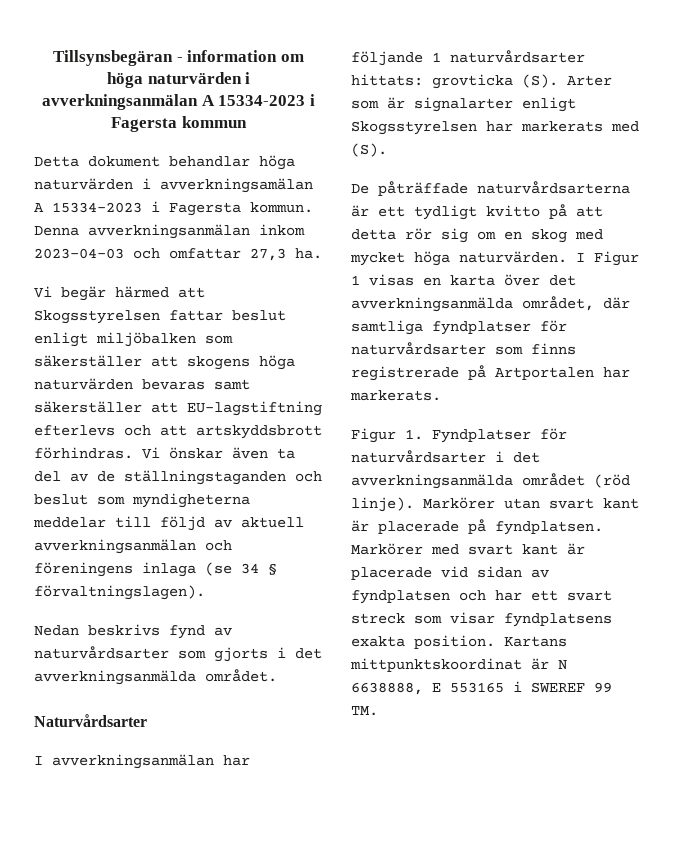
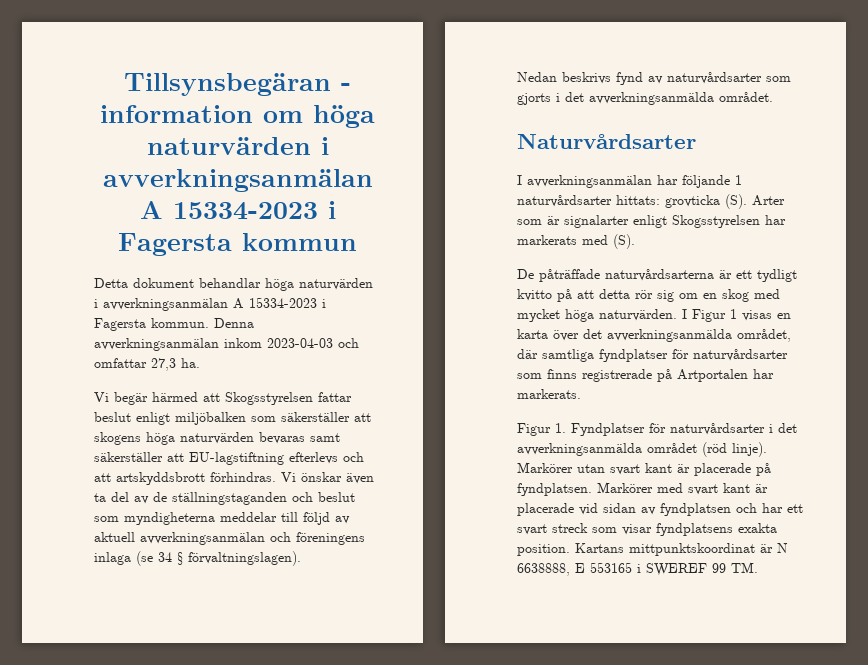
- Detta dokument behandlar höga naturvärden i avverkningsamälan A 15334-2023 i Fagersta kommun.
+ Detta dokument behandlar höga naturvärden i avverkningsanmälan A 15334-2023 i Fagersta kommun.

